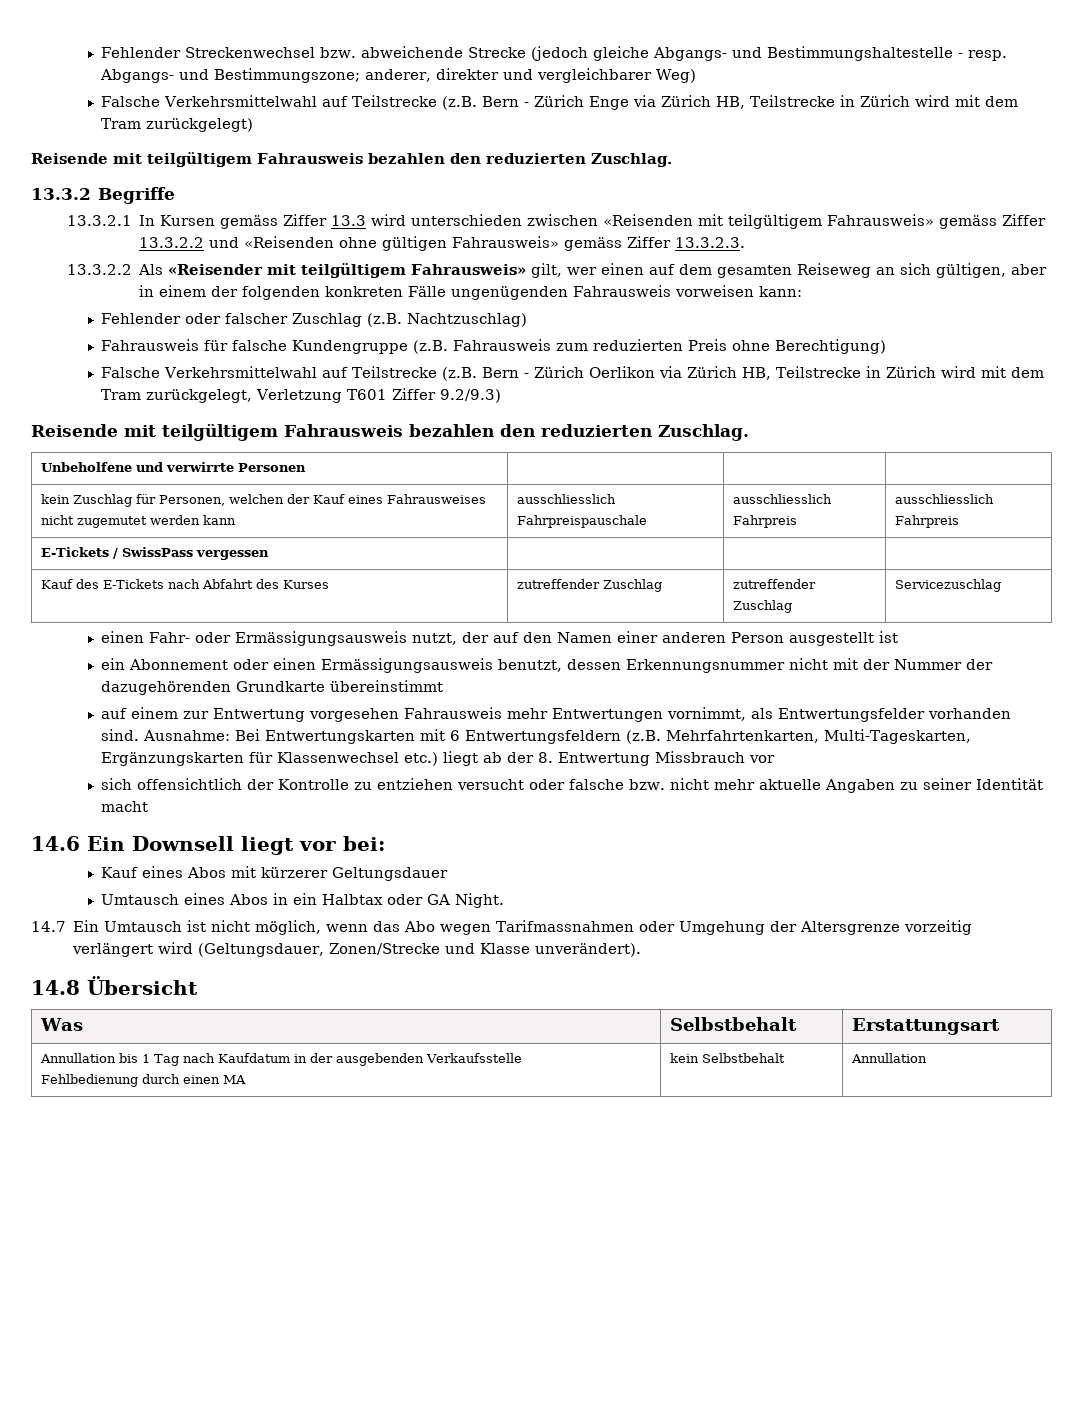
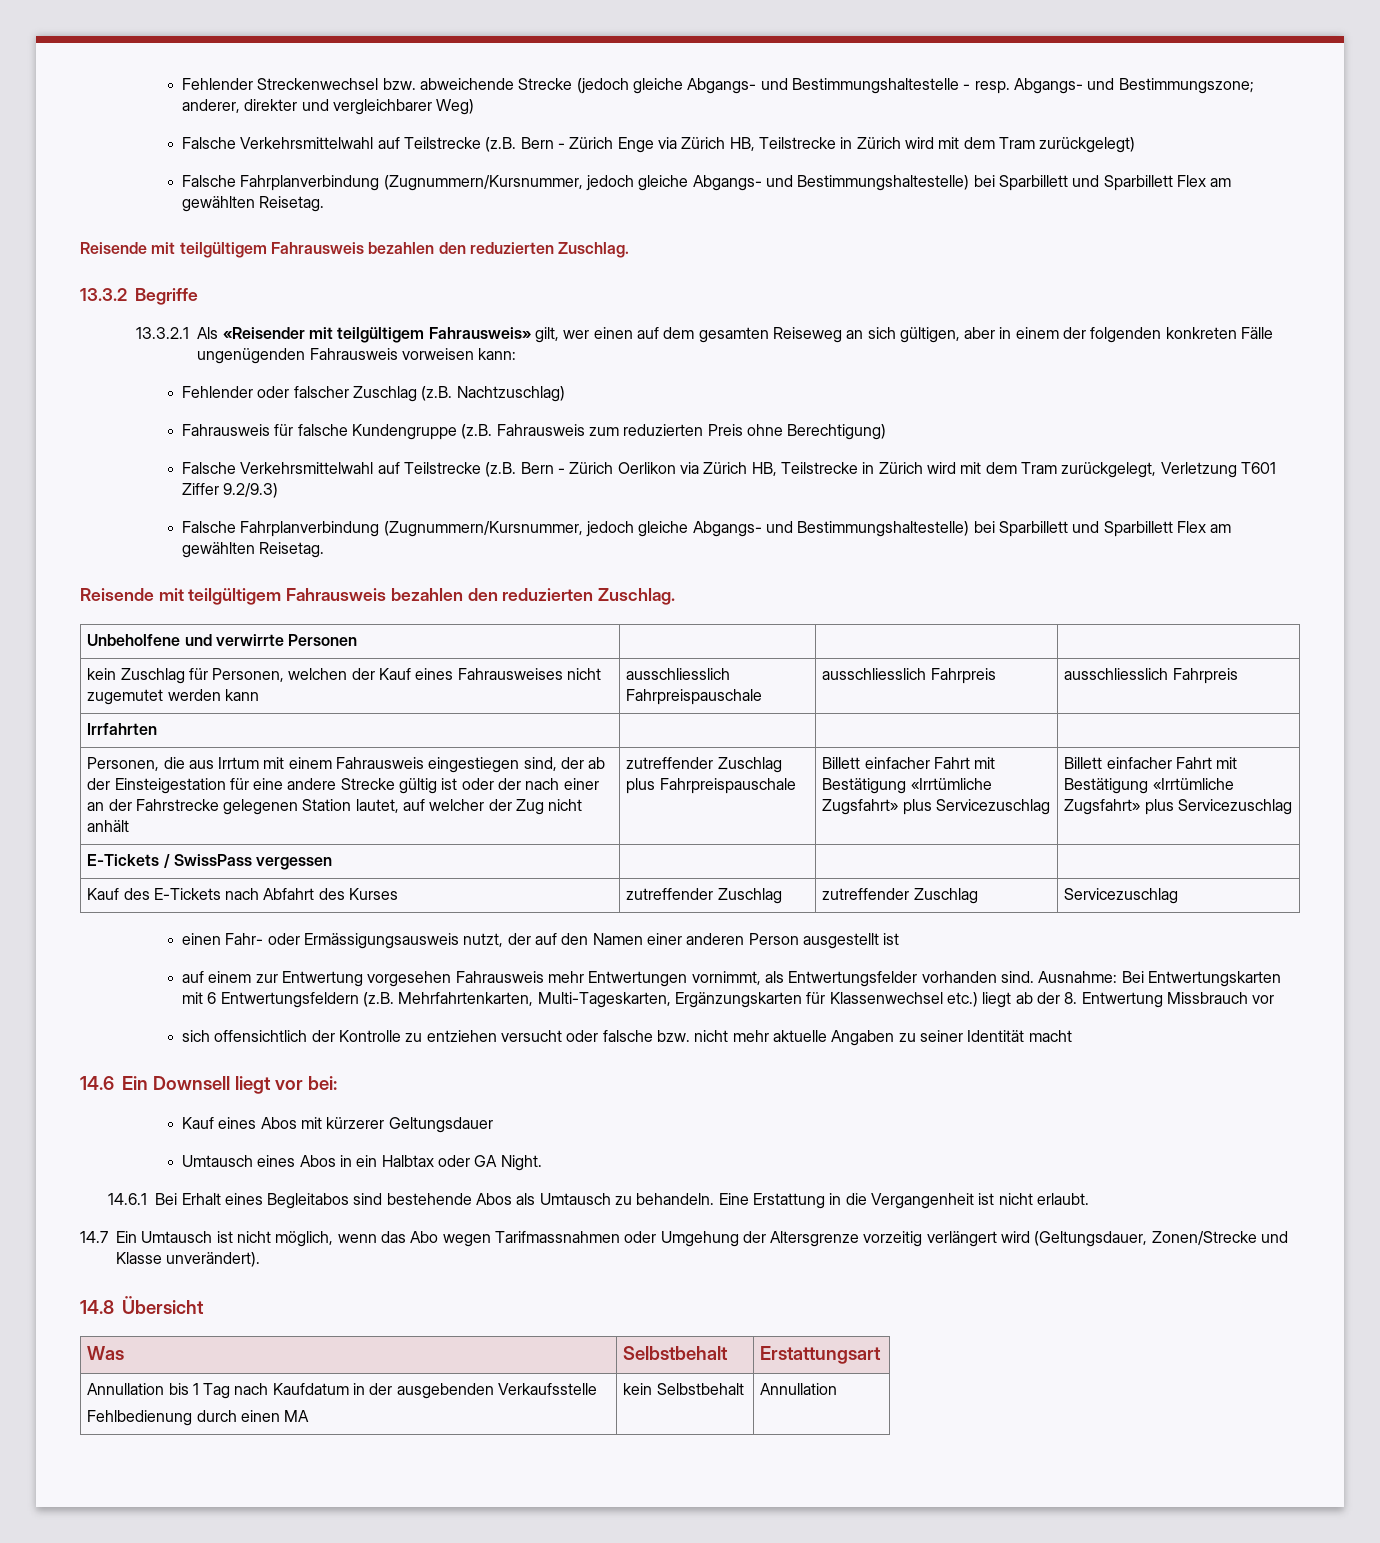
  Falsche Verkehrsmittelwahl auf Teilstrecke (z.B. Bern - Zürich Enge via Zürich HB, Teilstrecke in Zürich wird mit dem Tram zurückgelegt)
+ Falsche Fahrplanverbindung (Zugnummern/Kursnummer, jedoch gleiche Abgangs- und Bestimmungshaltestelle) bei Sparbillett und Sparbillett Flex am gewählten Reisetag.
- 13.3.2.1 In Kursen gemäss Ziffer 13.3 wird unterschieden zwischen «Reisenden mit teilgültigem Fahrausweis» gemäss Ziffer 13.3.2.2 und «Reisenden ohne gültigen Fahrausweis» gemäss Ziffer 13.3.2.3.
- 13.3.2.2 Als «Reisender mit teilgültigem Fahrausweis» gilt, wer einen auf dem gesamten Reiseweg an sich gültigen, aber in einem der folgenden konkreten Fälle ungenügenden Fahrausweis vorweisen kann:
+ 13.3.2.1 Als «Reisender mit teilgültigem Fahrausweis» gilt, wer einen auf dem gesamten Reiseweg an sich gültigen, aber in einem der folgenden konkreten Fälle ungenügenden Fahrausweis vorweisen kann:
  Falsche Verkehrsmittelwahl auf Teilstrecke (z.B. Bern - Zürich Oerlikon via Zürich HB, Teilstrecke in Zürich wird mit dem Tram zurückgelegt, Verletzung T601 Ziffer 9.2/9.3)
+ Falsche Fahrplanverbindung (Zugnummern/Kursnummer, jedoch gleiche Abgangs- und Bestimmungshaltestelle) bei Sparbillett und Sparbillett Flex am gewählten Reisetag.
+ Irrfahrten | | |
+ Personen, die aus Irrtum mit einem Fahrausweis eingestiegen sind, der ab der Einsteigestation für eine andere Strecke gültig ist oder der nach einer an der Fahrstrecke gelegenen Station lautet, auf welcher der Zug nicht anhält | zutreffender Zuschlag plus Fahrpreispauschale | Billett einfacher Fahrt mit Bestätigung «Irrtümliche Zugsfahrt» plus Servicezuschlag | Billett einfacher Fahrt mit Bestätigung «Irrtümliche Zugsfahrt» plus Servicezuschlag
- ein Abonnement oder einen Ermässigungsausweis benutzt, dessen Erkennungsnummer nicht mit der Nummer der dazugehörenden Grundkarte übereinstimmt
+ 14.6.1 Bei Erhalt eines Begleitabos sind bestehende Abos als Umtausch zu behandeln. Eine Erstattung in die Vergangenheit ist nicht erlaubt.

